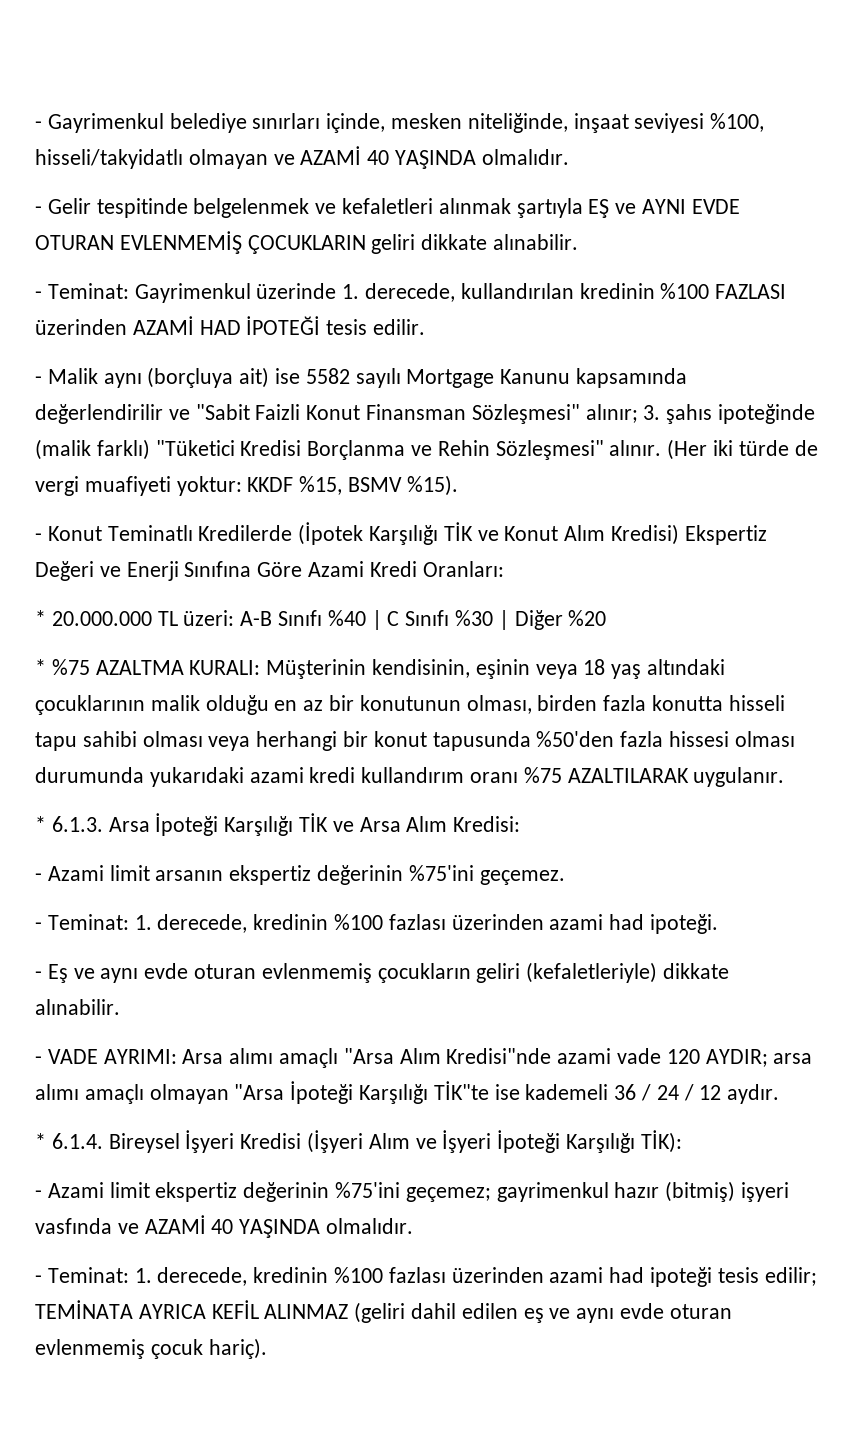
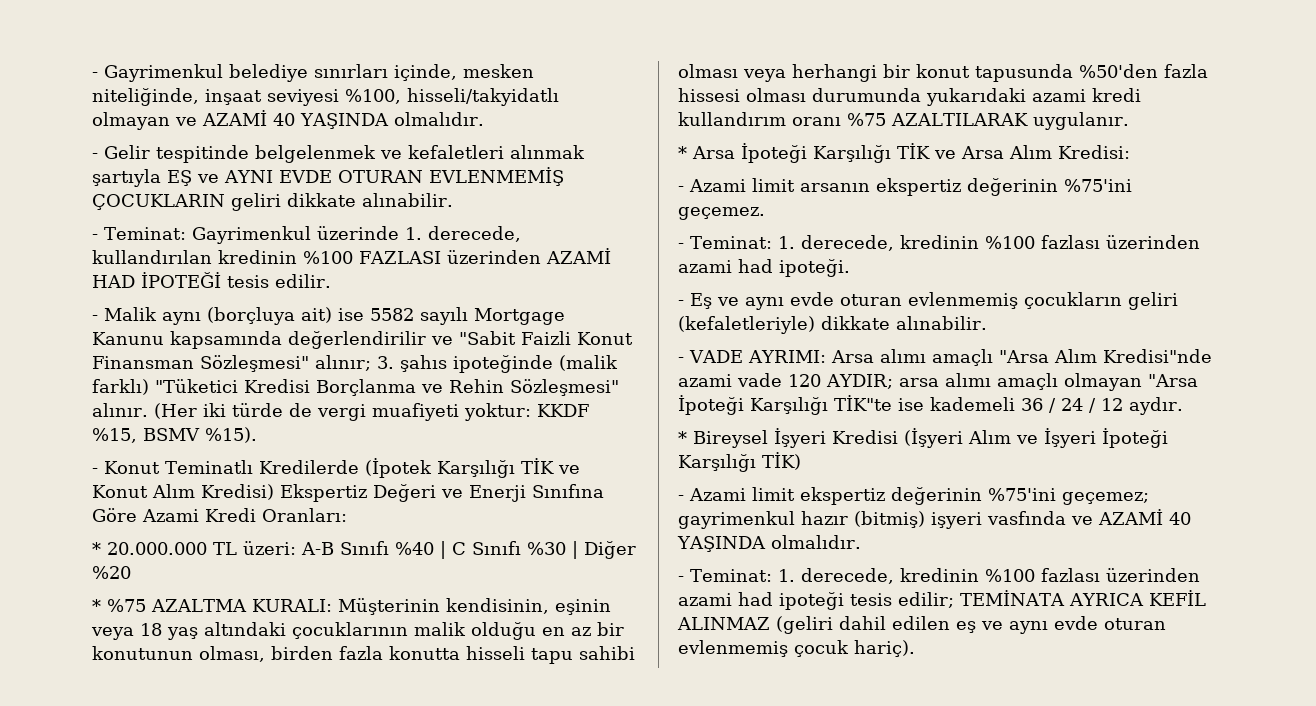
- * 6.1.3. Arsa İpoteği Karşılığı TİK ve Arsa Alım Kredisi:
+ * Arsa İpoteği Karşılığı TİK ve Arsa Alım Kredisi:
- * 6.1.4. Bireysel İşyeri Kredisi (İşyeri Alım ve İşyeri İpoteği Karşılığı TİK):
+ * Bireysel İşyeri Kredisi (İşyeri Alım ve İşyeri İpoteği Karşılığı TİK)

